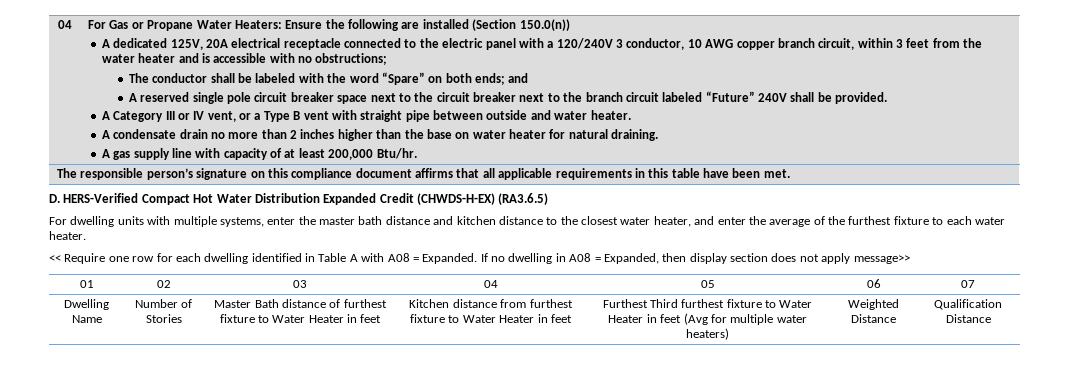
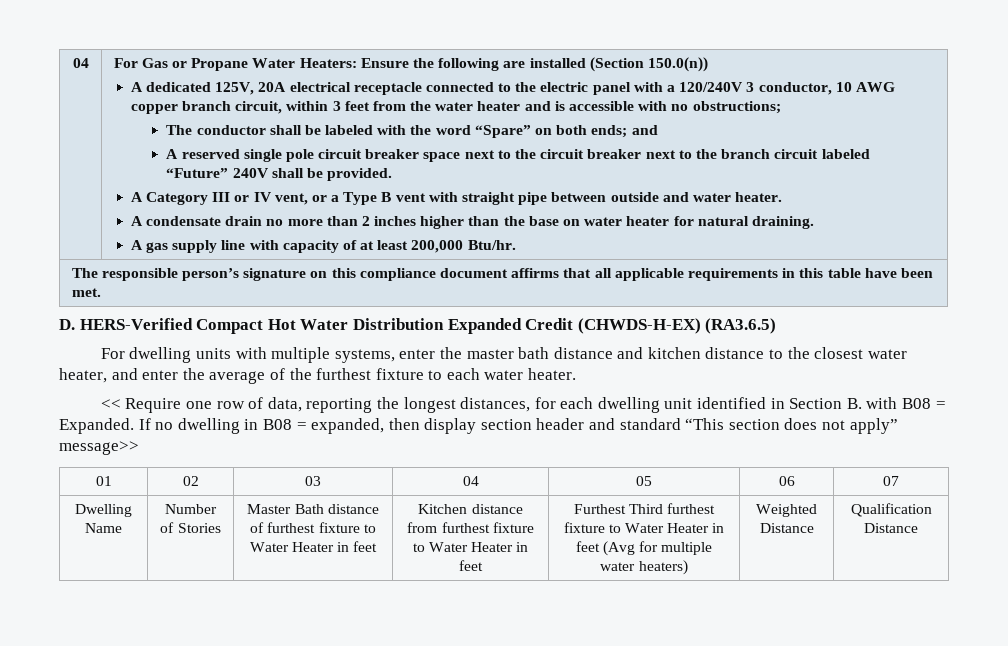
- << Require one row for each dwelling identified in Table A with A08 = Expanded.
+ << Require one row of data, reporting the longest distances, for each dwelling unit identified in Section B. with B08 = Expanded.
- If no dwelling in A08 = Expanded, then display section does not apply message>>
+ If no dwelling in B08 = expanded, then display section header and standard “This section does not apply” message>>

